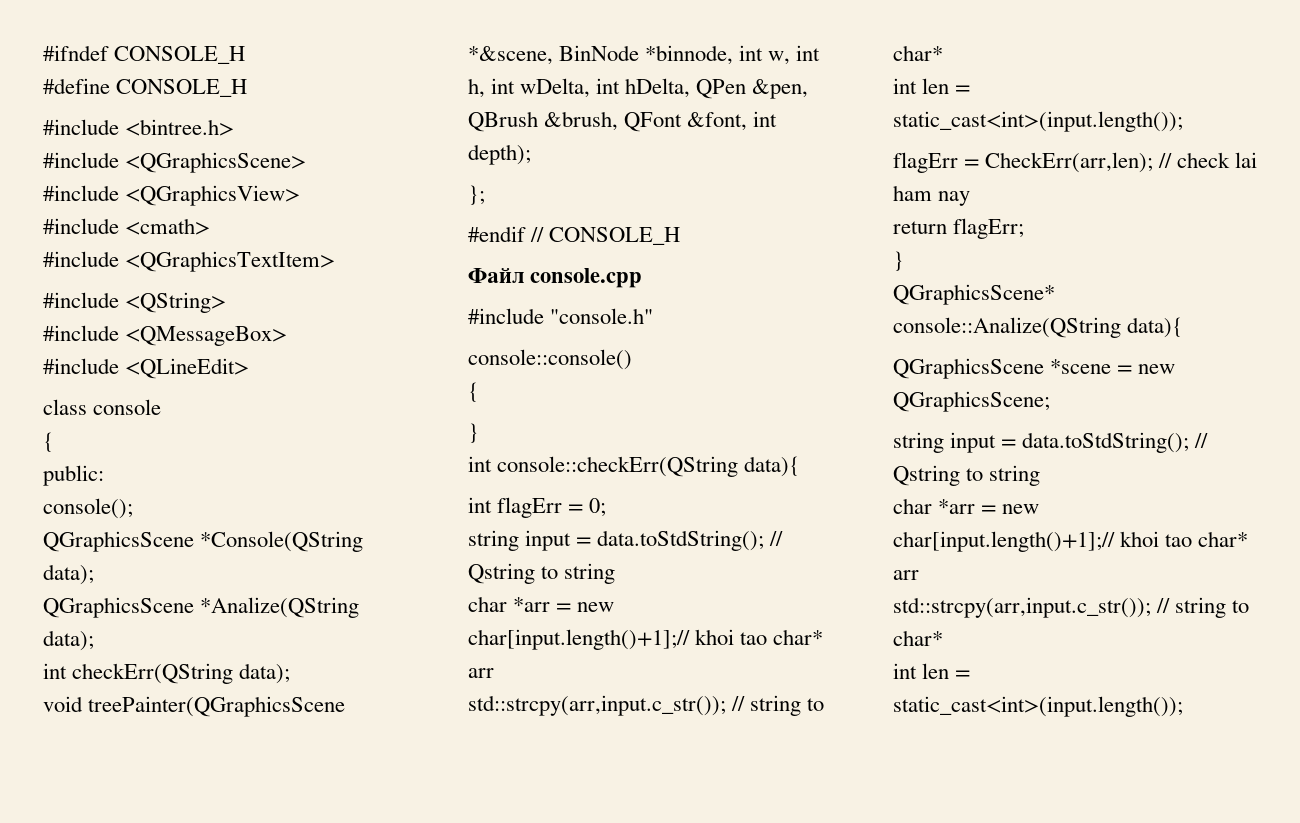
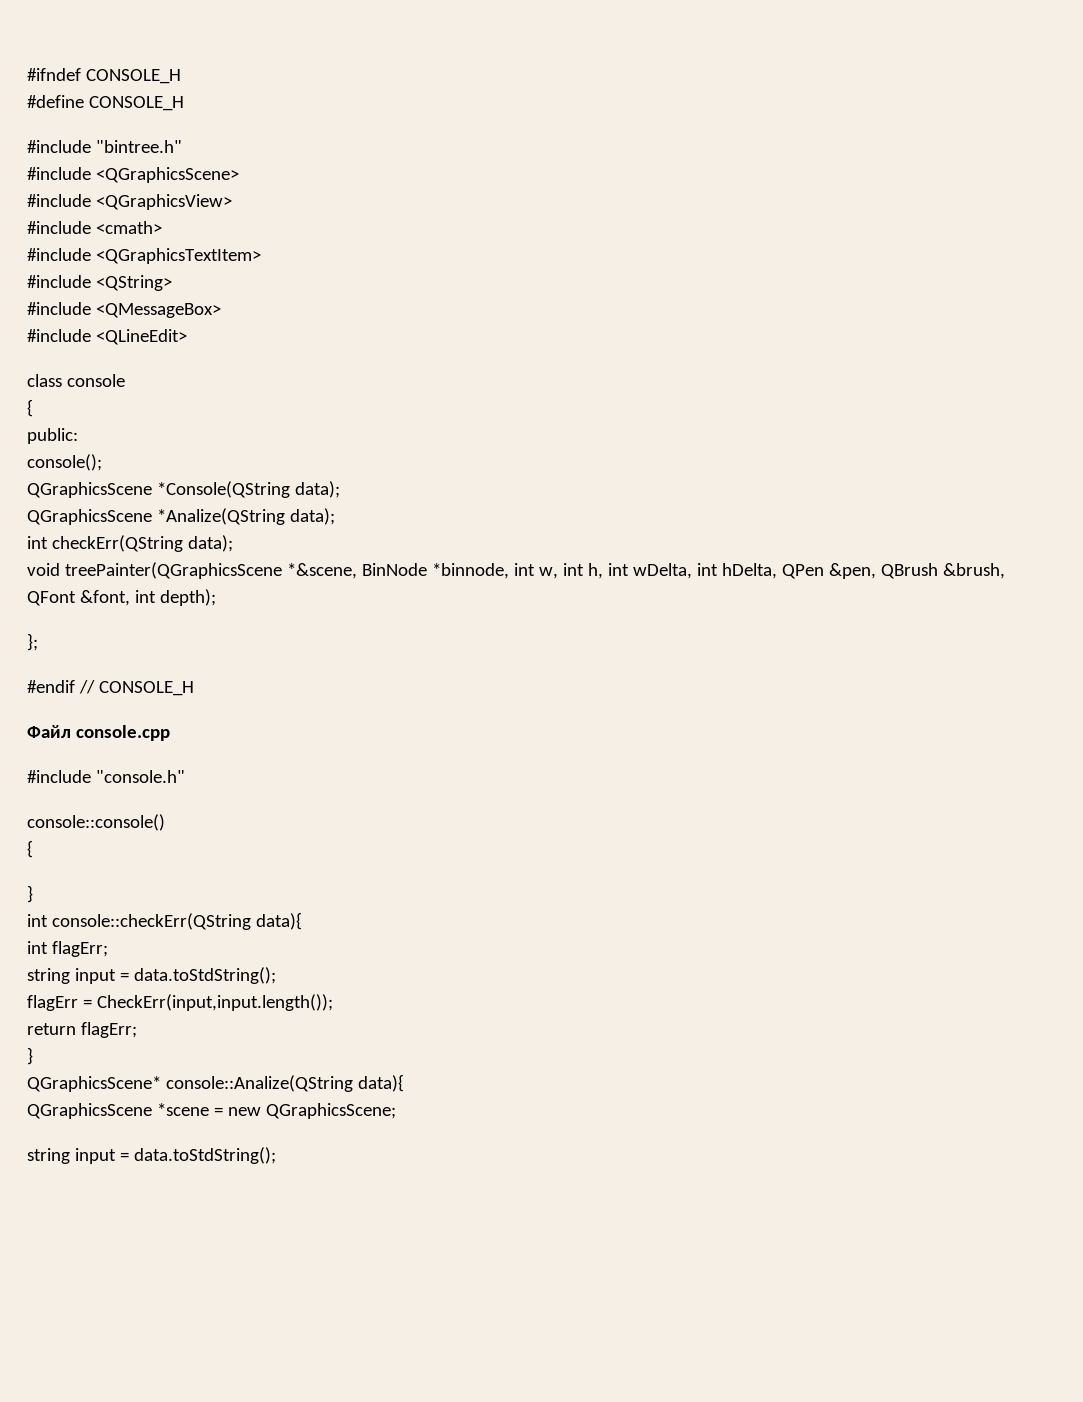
- #include <bintree.h>
+ #include "bintree.h"
- int flagErr = 0;
- string input = data.toStdString(); // Qstring to string
- char *arr = new char[input.length()+1];// khoi tao char* arr
- std::strcpy(arr,input.c_str()); // string to char*
- int len = static_cast<int>(input.length());
- flagErr = CheckErr(arr,len); // check lai ham nay
+ int flagErr;
+ string input = data.toStdString();
+ flagErr = CheckErr(input,input.length());
  QGraphicsScene *scene = new QGraphicsScene;
- string input = data.toStdString(); // Qstring to string
- char *arr = new char[input.length()+1];// khoi tao char* arr
- std::strcpy(arr,input.c_str()); // string to char*
- int len = static_cast<int>(input.length());
+ string input = data.toStdString();

